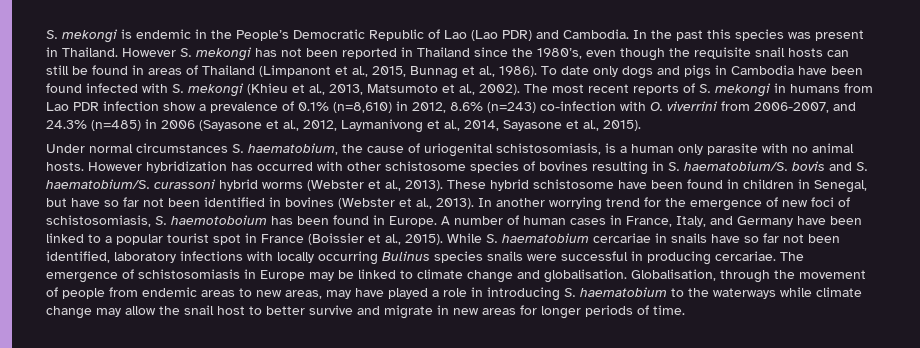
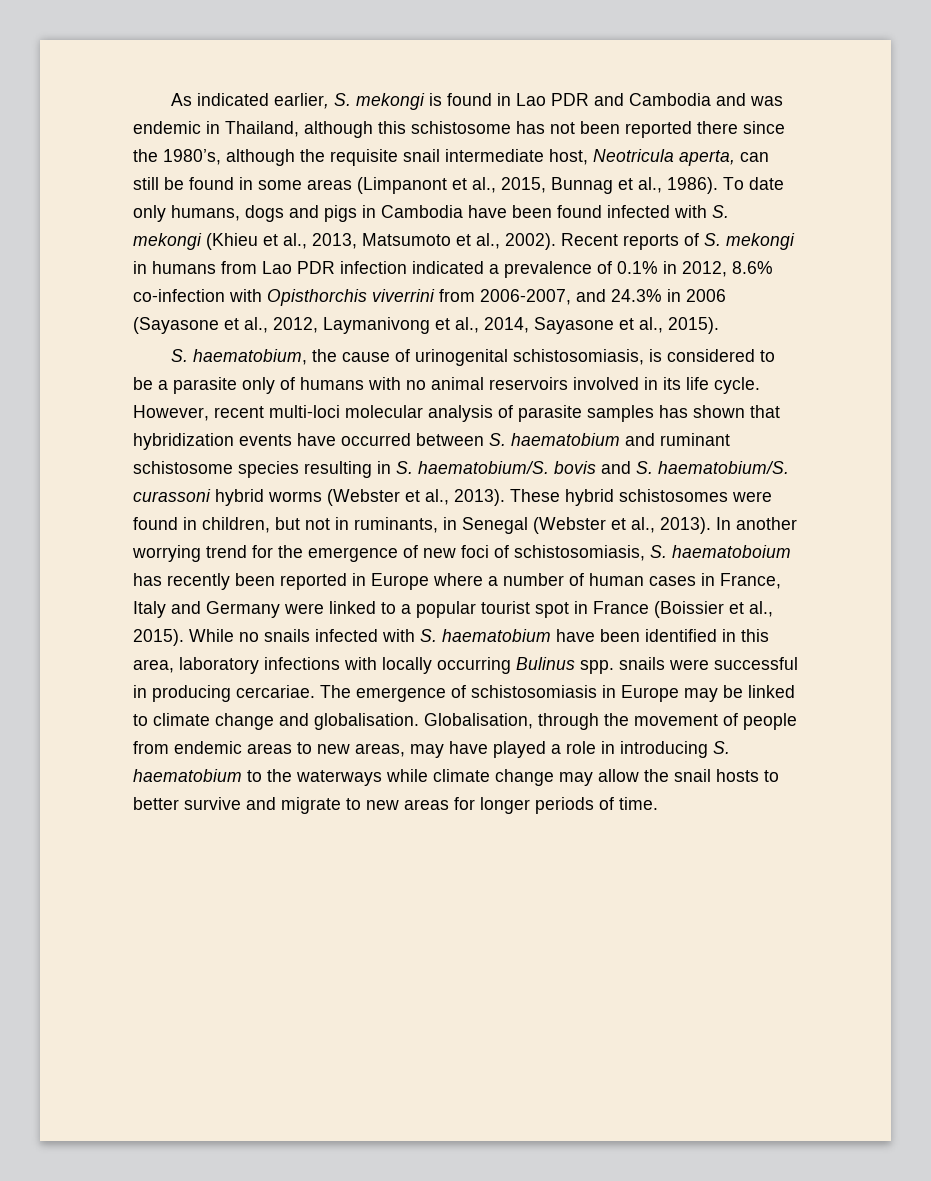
- S. mekongi is endemic in the People’s Democratic Republic of Lao (Lao PDR) and Cambodia. In the past this species was present in Thailand. However S. mekongi has not been reported in Thailand since the 1980’s, even though the requisite snail hosts can still be found in areas of Thailand (Limpanont et al., 2015, Bunnag et al., 1986).
+ As indicated earlier, S. mekongi is found in Lao PDR and Cambodia and was endemic in Thailand, although this schistosome has not been reported there since the 1980’s, although the requisite snail intermediate host, Neotricula aperta, can still be found in some areas (Limpanont et al., 2015, Bunnag et al., 1986).
- To date only dogs and pigs in Cambodia have been found infected with S. mekongi (Khieu et al., 2013, Matsumoto et al., 2002).
+ To date only humans, dogs and pigs in Cambodia have been found infected with S. mekongi (Khieu et al., 2013, Matsumoto et al., 2002).
- The most recent reports of S. mekongi in humans from Lao PDR infection show a prevalence of 0.1% (n=8,610) in 2012, 8.6% (n=243) co-infection with O. viverrini from 2006-2007, and 24.3% (n=485) in 2006 (Sayasone et al., 2012, Laymanivong et al., 2014, Sayasone et al., 2015).
+ Recent reports of S. mekongi in humans from Lao PDR infection indicated a prevalence of 0.1% in 2012, 8.6% co-infection with Opisthorchis viverrini from 2006-2007, and 24.3% in 2006 (Sayasone et al., 2012, Laymanivong et al., 2014, Sayasone et al., 2015).
- Under normal circumstances S. haematobium, the cause of uriogenital schistosomiasis, is a human only parasite with no animal hosts. However hybridization has occurred with other schistosome species of bovines resulting in S. haematobium/S. bovis and S. haematobium/S. curassoni hybrid worms (Webster et al., 2013).
+ S. haematobium, the cause of urinogenital schistosomiasis, is considered to be a parasite only of humans with no animal reservoirs involved in its life cycle. However, recent multi-loci molecular analysis of parasite samples has shown that hybridization events have occurred between S. haematobium and ruminant schistosome species resulting in S. haematobium/S. bovis and S. haematobium/S. curassoni hybrid worms (Webster et al., 2013).
- These hybrid schistosome have been found in children in Senegal, but have so far not been identified in bovines (Webster et al., 2013).
+ These hybrid schistosomes were found in children, but not in ruminants, in Senegal (Webster et al., 2013).
- In another worrying trend for the emergence of new foci of schistosomiasis, S. haemotoboium has been found in Europe. A number of human cases in France, Italy, and Germany have been linked to a popular tourist spot in France (Boissier et al., 2015).
+ In another worrying trend for the emergence of new foci of schistosomiasis, S. haematoboium has recently been reported in Europe where a number of human cases in France, Italy and Germany were linked to a popular tourist spot in France (Boissier et al., 2015).
- While S. haematobium cercariae in snails have so far not been identified, laboratory infections with locally occurring Bulinus species snails were successful in producing cercariae.
+ While no snails infected with S. haematobium have been identified in this area, laboratory infections with locally occurring Bulinus spp. snails were successful in producing cercariae.
- Globalisation, through the movement of people from endemic areas to new areas, may have played a role in introducing S. haematobium to the waterways while climate change may allow the snail host to better survive and migrate in new areas for longer periods of time.
+ Globalisation, through the movement of people from endemic areas to new areas, may have played a role in introducing S. haematobium to the waterways while climate change may allow the snail hosts to better survive and migrate to new areas for longer periods of time.

